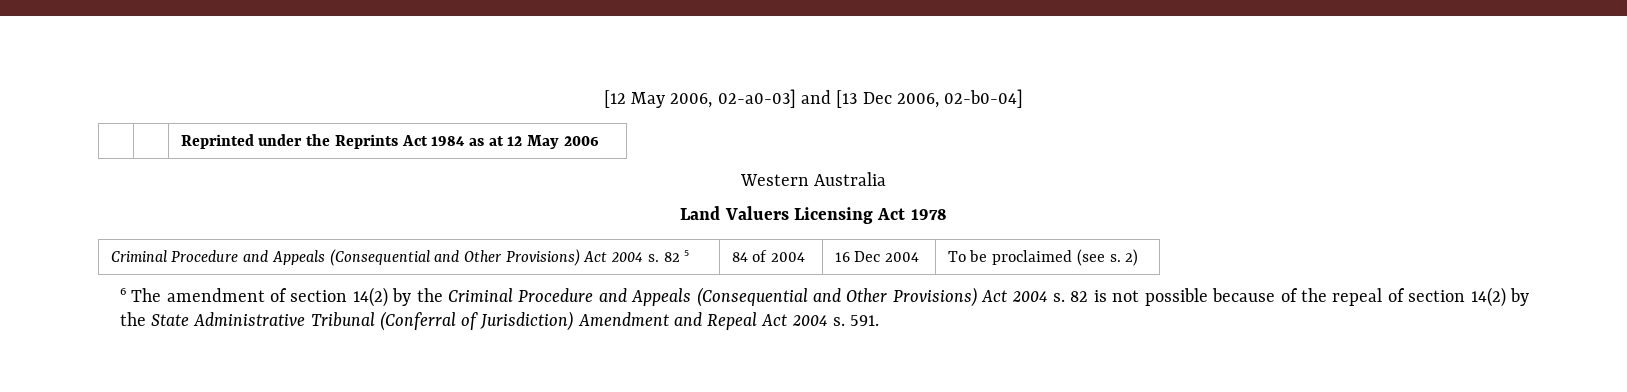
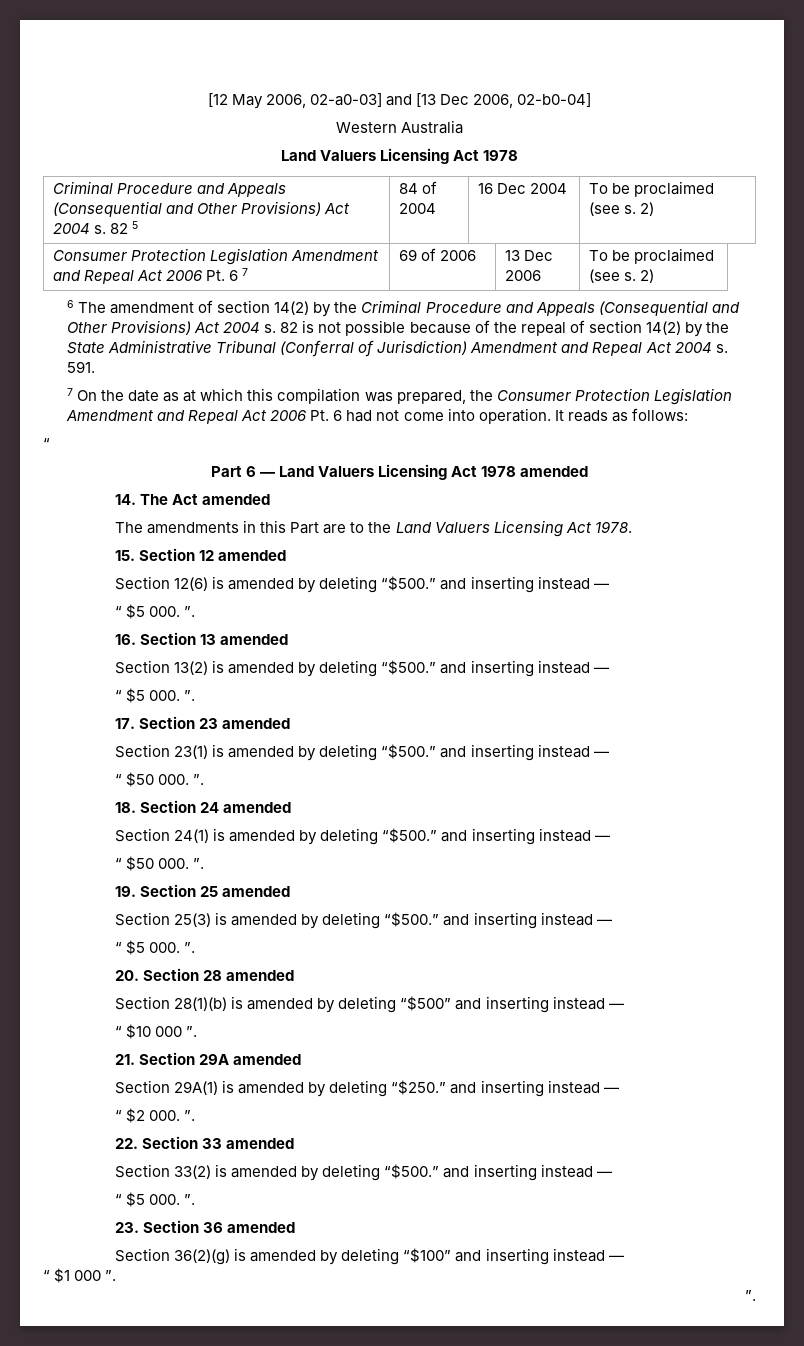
- | | Reprinted under the Reprints Act 1984 as at 12 May 2006
+ Consumer Protection Legislation Amendment and Repeal Act 2006 Pt. 6 7 | 69 of 2006 | 13 Dec 2006 | To be proclaimed (see s. 2)
+ 7 On the date as at which this compilation was prepared, the Consumer Protection Legislation Amendment and Repeal Act 2006 Pt. 6 had not come into operation. It reads as follows:
+ “
+ Part 6 — Land Valuers Licensing Act 1978 amended
+ 14. The Act amended
+ The amendments in this Part are to the Land Valuers Licensing Act 1978.
+ 15. Section 12 amended
+ Section 12(6) is amended by deleting “$500.” and inserting instead —
+ “ $5 000. ”.
+ 16. Section 13 amended
+ Section 13(2) is amended by deleting “$500.” and inserting instead —
+ “ $5 000. ”.
+ 17. Section 23 amended
+ Section 23(1) is amended by deleting “$500.” and inserting instead —
+ “ $50 000. ”.
+ 18. Section 24 amended
+ Section 24(1) is amended by deleting “$500.” and inserting instead —
+ “ $50 000. ”.
+ 19. Section 25 amended
+ Section 25(3) is amended by deleting “$500.” and inserting instead —
+ “ $5 000. ”.
+ 20. Section 28 amended
+ Section 28(1)(b) is amended by deleting “$500” and inserting instead —
+ “ $10 000 ”.
+ 21. Section 29A amended
+ Section 29A(1) is amended by deleting “$250.” and inserting instead —
+ “ $2 000. ”.
+ 22. Section 33 amended
+ Section 33(2) is amended by deleting “$500.” and inserting instead —
+ “ $5 000. ”.
+ 23. Section 36 amended
+ Section 36(2)(g) is amended by deleting “$100” and inserting instead —
+ “ $1 000 ”.
+ ”.

